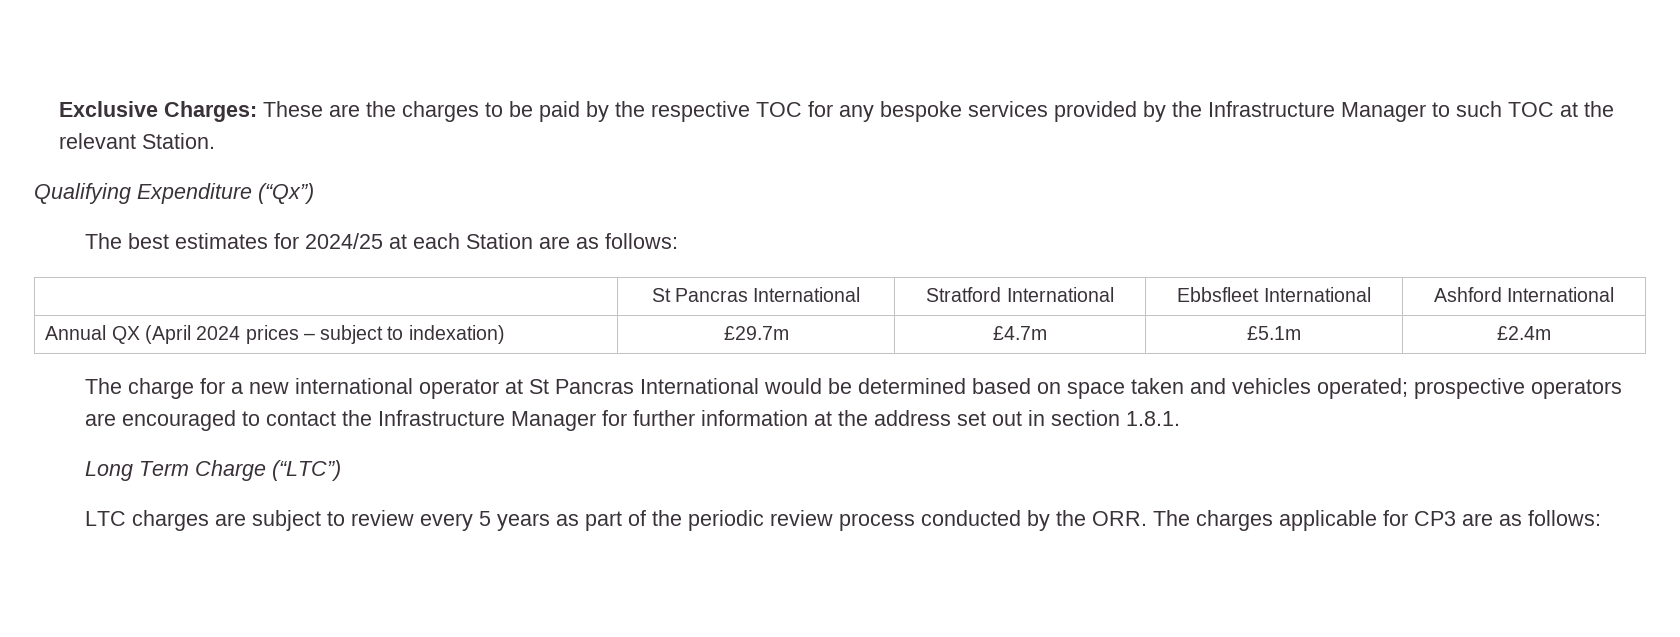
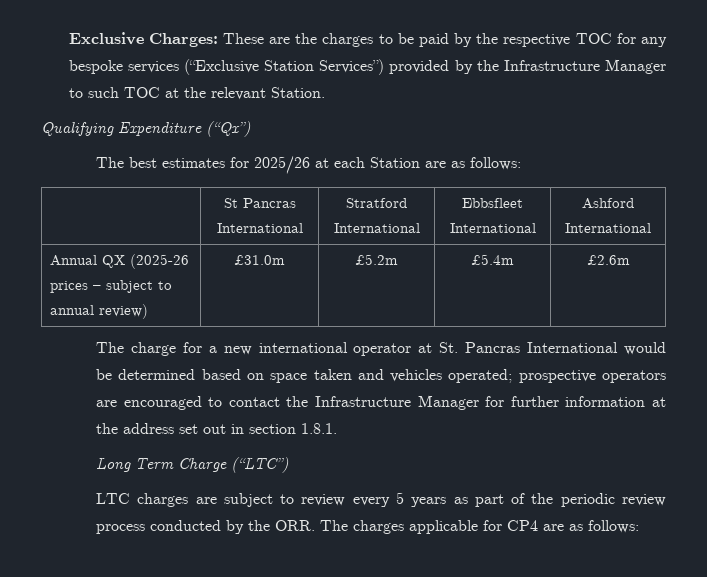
- Exclusive Charges: These are the charges to be paid by the respective TOC for any bespoke services provided by the Infrastructure Manager to such TOC at the relevant Station.
+ Exclusive Charges: These are the charges to be paid by the respective TOC for any bespoke services (“Exclusive Station Services”) provided by the Infrastructure Manager to such TOC at the relevant Station.
- The best estimates for 2024/25 at each Station are as follows:
+ The best estimates for 2025/26 at each Station are as follows:
- Annual QX (April 2024 prices – subject to indexation) | £29.7m | £4.7m | £5.1m | £2.4m
+ Annual QX (2025-26 prices – subject to annual review) | £31.0m | £5.2m | £5.4m | £2.6m
- The charge for a new international operator at St Pancras International would be determined based on space taken and vehicles operated; prospective operators are encouraged to contact the Infrastructure Manager for further information at the address set out in section 1.8.1.
+ The charge for a new international operator at St. Pancras International would be determined based on space taken and vehicles operated; prospective operators are encouraged to contact the Infrastructure Manager for further information at the address set out in section 1.8.1.
- LTC charges are subject to review every 5 years as part of the periodic review process conducted by the ORR. The charges applicable for CP3 are as follows:
+ LTC charges are subject to review every 5 years as part of the periodic review process conducted by the ORR. The charges applicable for CP4 are as follows:

